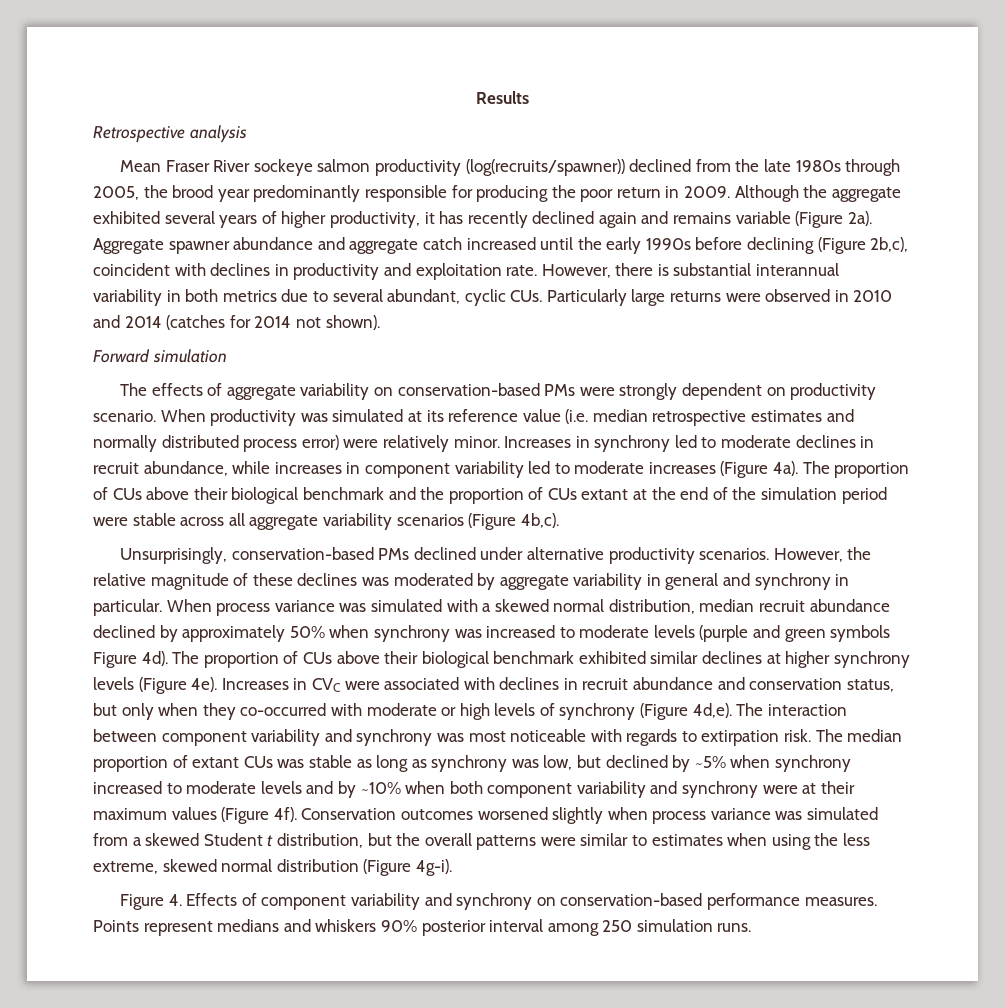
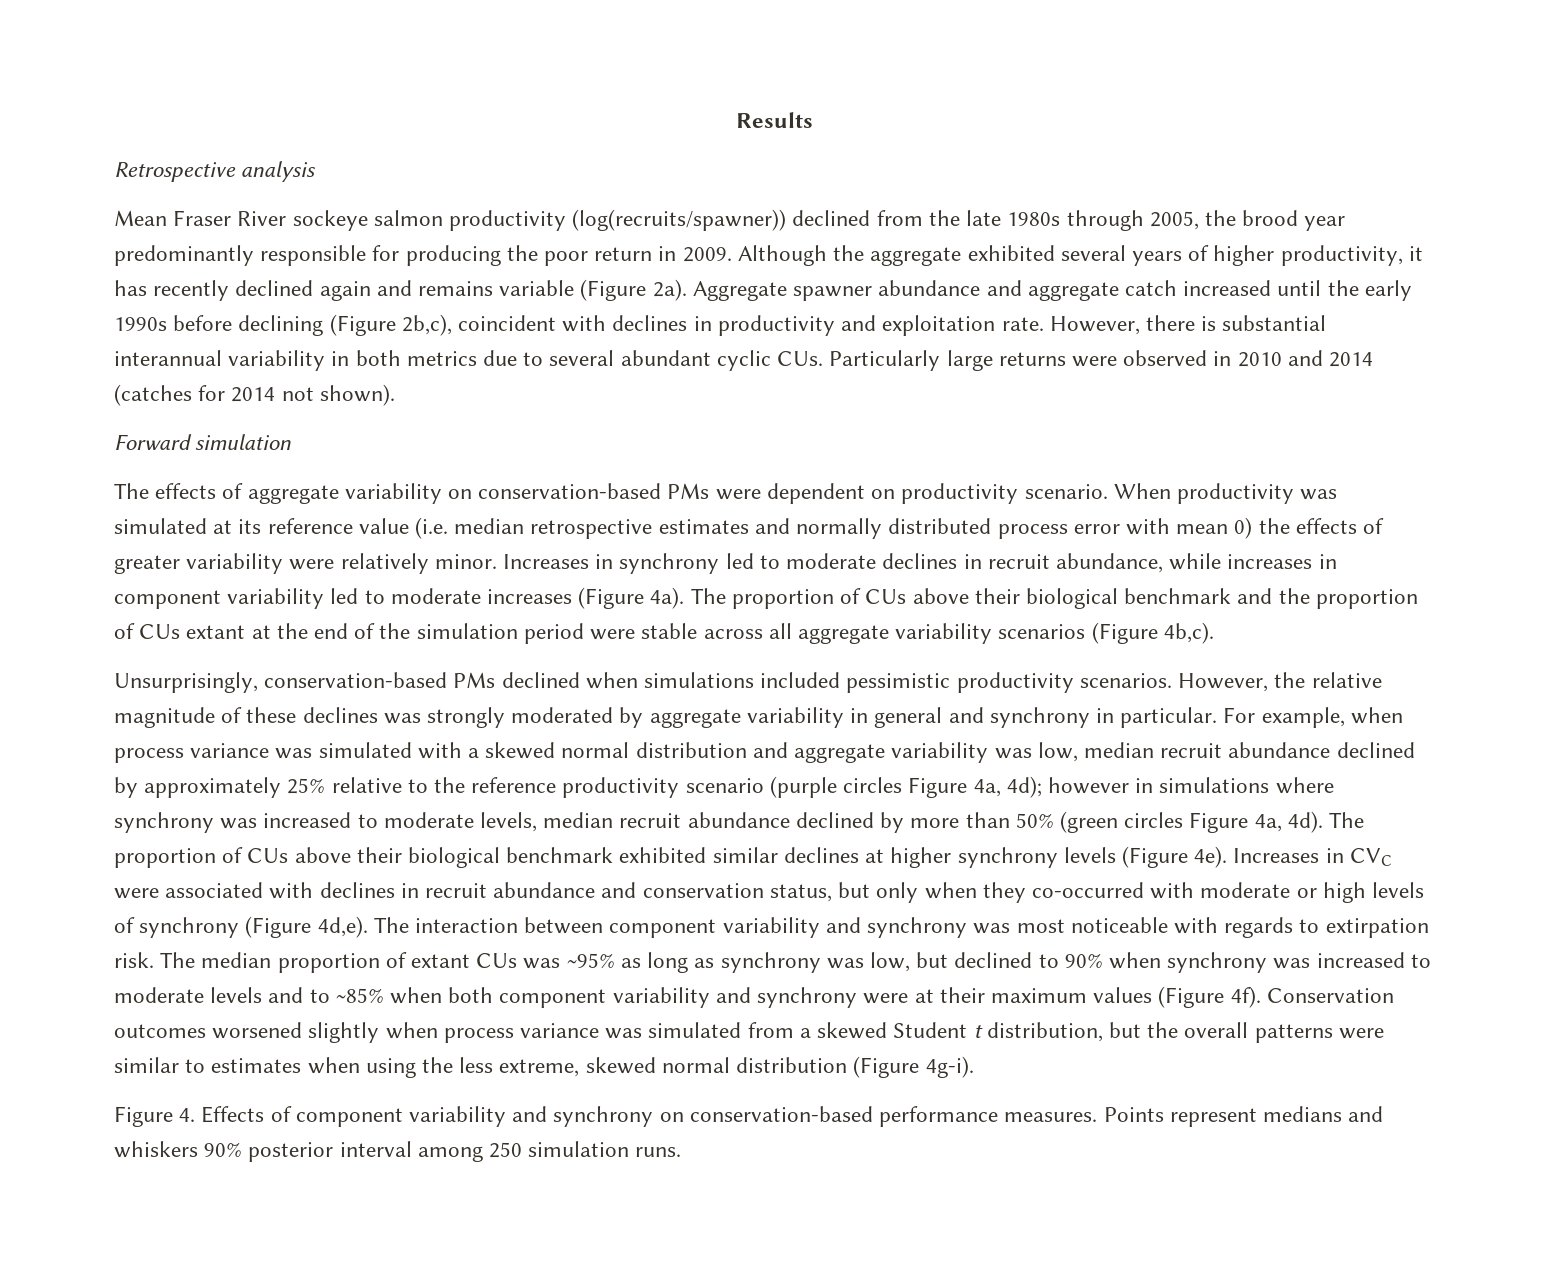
- However, there is substantial interannual variability in both metrics due to several abundant, cyclic CUs. Particularly large returns were observed in 2010 and 2014 (catches for 2014 not shown).
+ However, there is substantial interannual variability in both metrics due to several abundant cyclic CUs. Particularly large returns were observed in 2010 and 2014 (catches for 2014 not shown).
- The effects of aggregate variability on conservation-based PMs were strongly dependent on productivity scenario.
+ The effects of aggregate variability on conservation-based PMs were dependent on productivity scenario.
- When productivity was simulated at its reference value (i.e. median retrospective estimates and normally distributed process error) were relatively minor.
+ When productivity was simulated at its reference value (i.e. median retrospective estimates and normally distributed process error with mean 0) the effects of greater variability were relatively minor.
- Unsurprisingly, conservation-based PMs declined under alternative productivity scenarios.
+ Unsurprisingly, conservation-based PMs declined when simulations included pessimistic productivity scenarios.
- However, the relative magnitude of these declines was moderated by aggregate variability in general and synchrony in particular.
+ However, the relative magnitude of these declines was strongly moderated by aggregate variability in general and synchrony in particular.
- When process variance was simulated with a skewed normal distribution, median recruit abundance declined by approximately 50% when synchrony was increased to moderate levels (purple and green symbols Figure 4d).
+ For example, when process variance was simulated with a skewed normal distribution and aggregate variability was low, median recruit abundance declined by approximately 25% relative to the reference productivity scenario (purple circles Figure 4a, 4d); however in simulations where synchrony was increased to moderate levels, median recruit abundance declined by more than 50% (green circles Figure 4a, 4d).
- The median proportion of extant CUs was stable as long as synchrony was low, but declined by ~5% when synchrony increased to moderate levels and by ~10% when both component variability and synchrony were at their maximum values (Figure 4f).
+ The median proportion of extant CUs was ~95% as long as synchrony was low, but declined to 90% when synchrony was increased to moderate levels and to ~85% when both component variability and synchrony were at their maximum values (Figure 4f).

